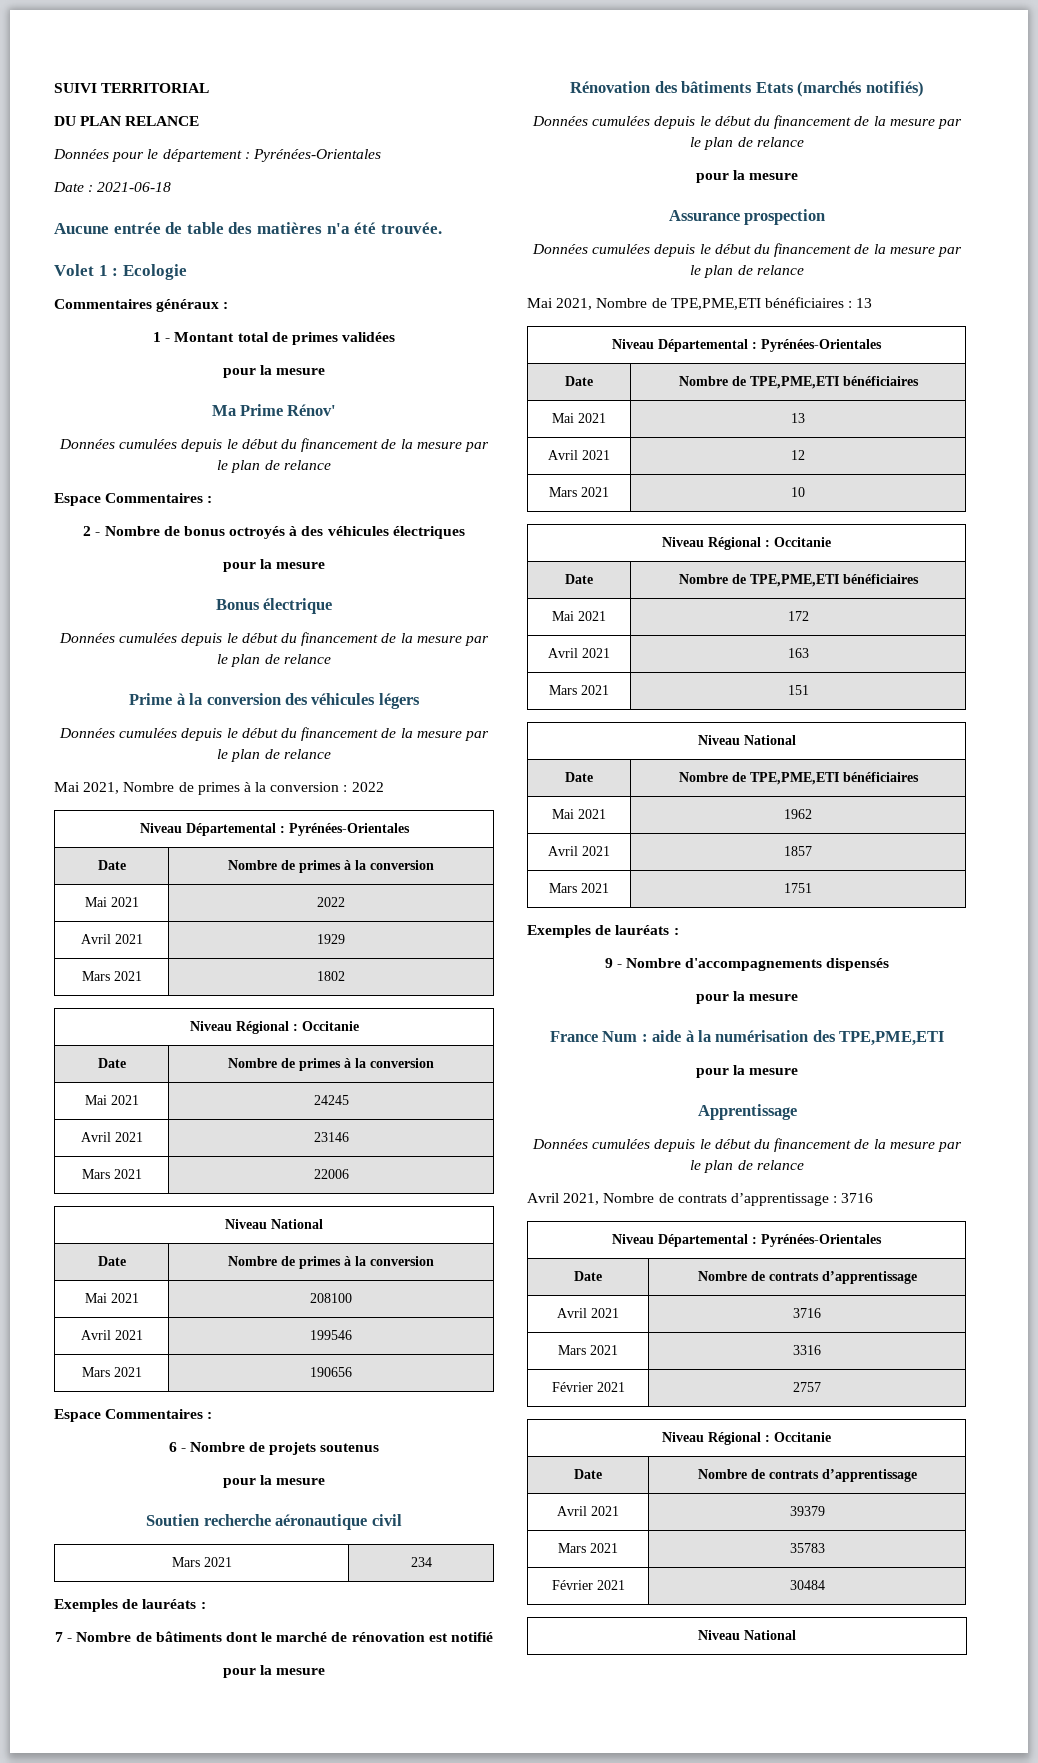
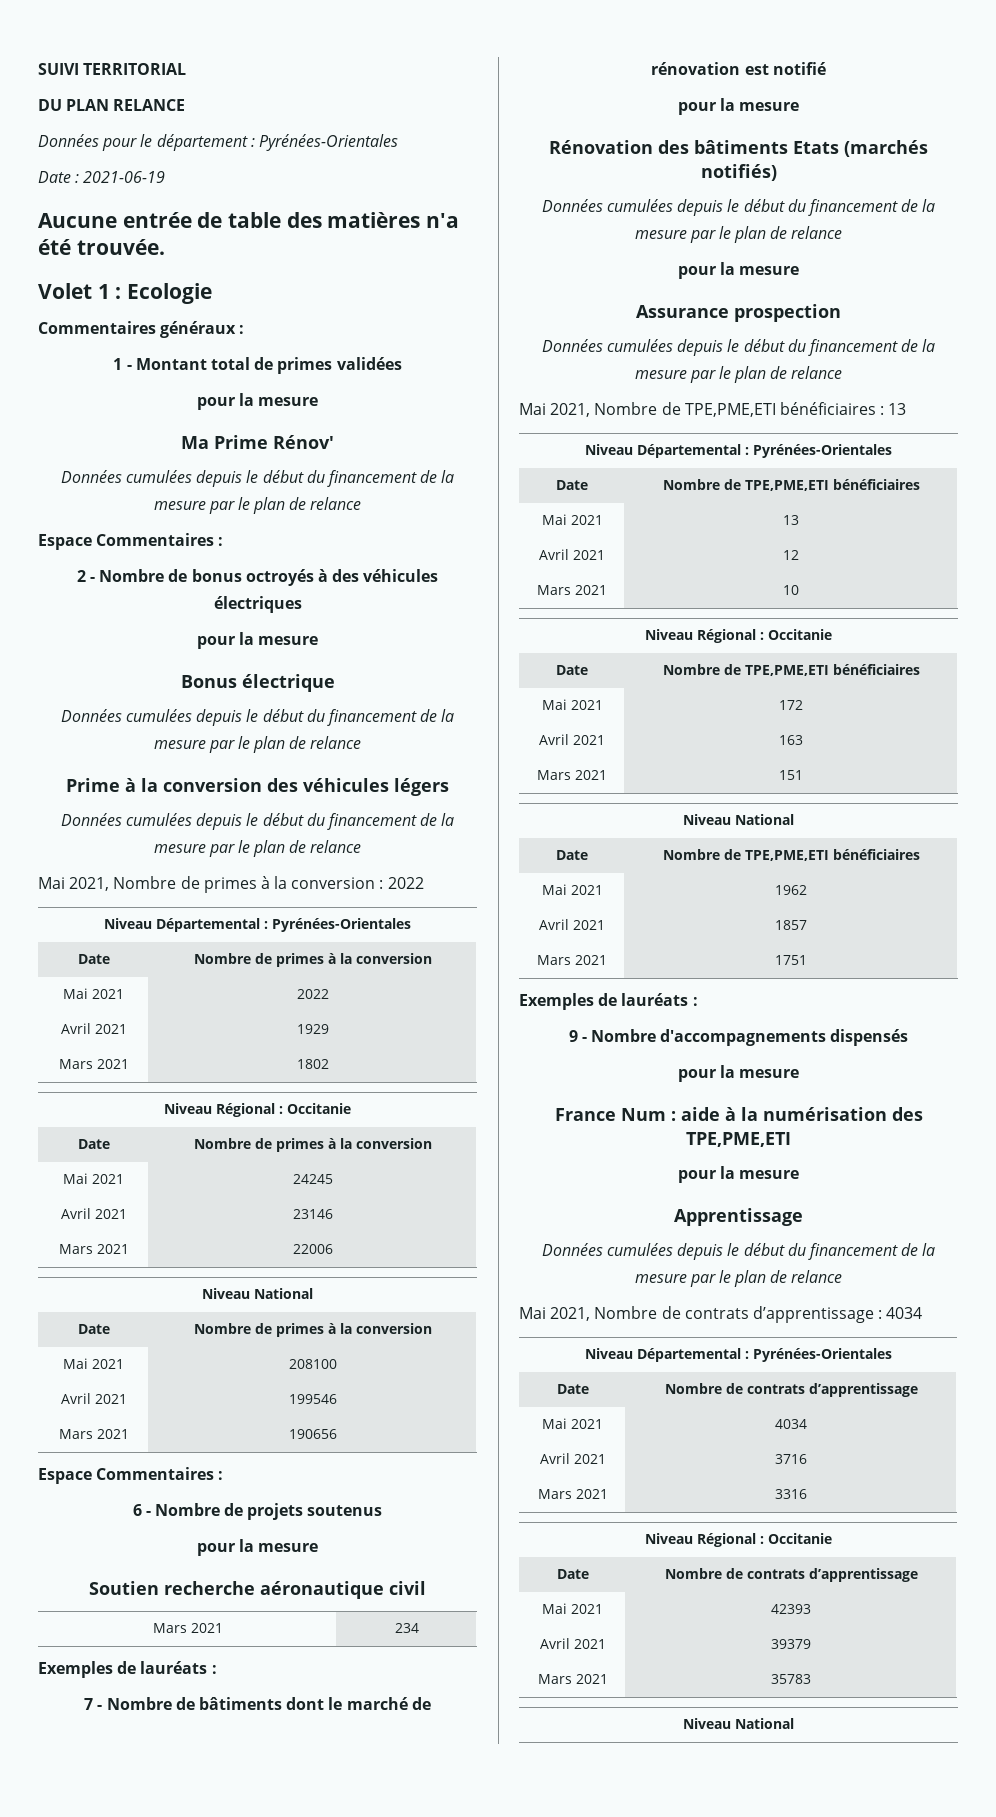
- Date : 2021-06-18
+ Date : 2021-06-19
- Avril 2021, Nombre de contrats d’apprentissage : 3716
+ Mai 2021, Nombre de contrats d’apprentissage : 4034
+ Mai 2021 | 4034
- Février 2021 | 2757
+ Mai 2021 | 42393
- Février 2021 | 30484

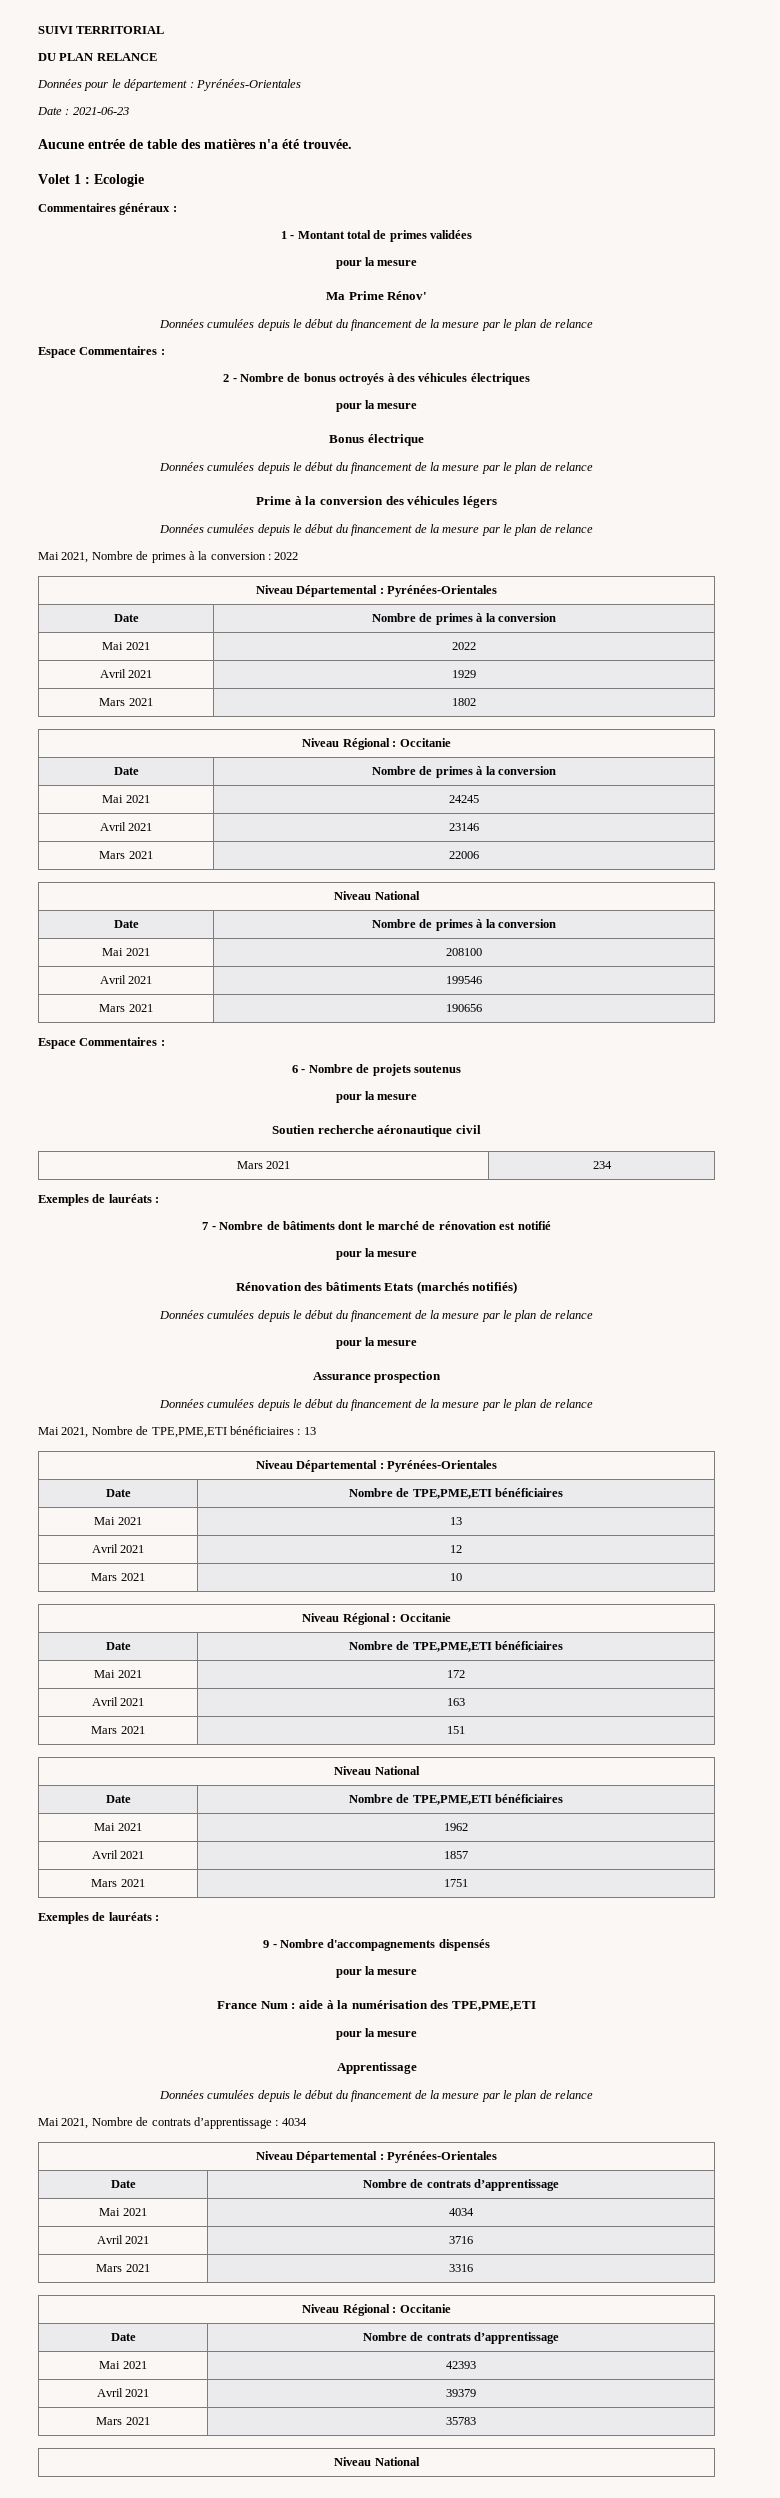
- Date : 2021-06-19
+ Date : 2021-06-23

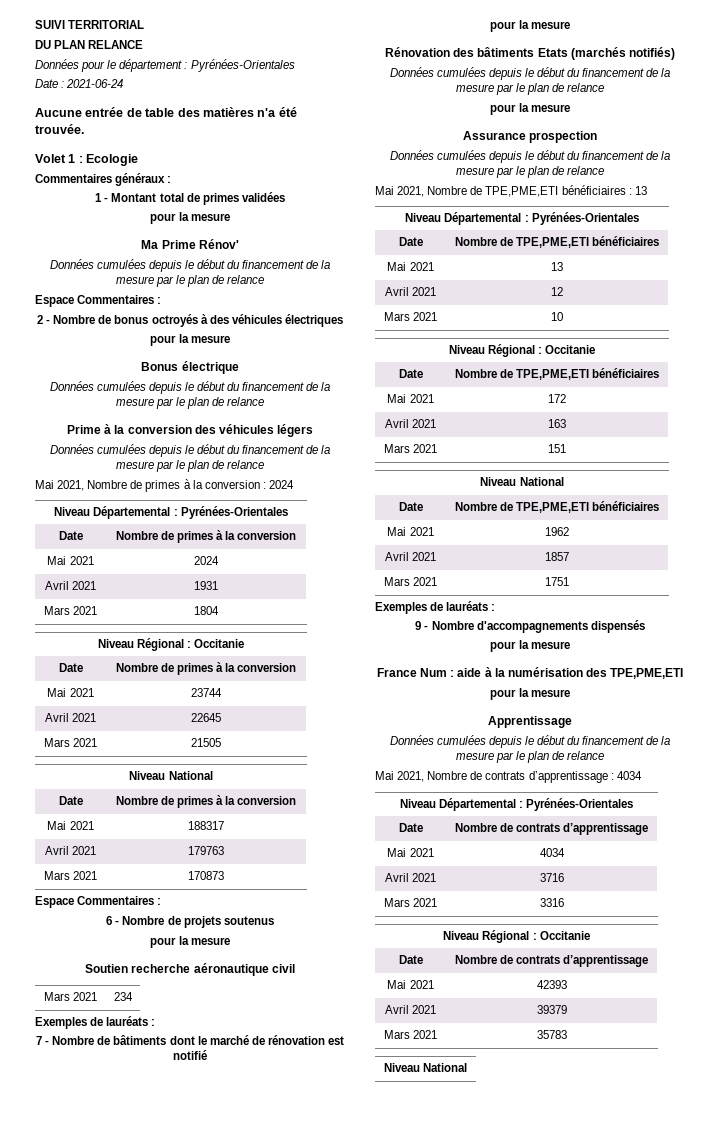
- Date : 2021-06-23
+ Date : 2021-06-24
- Mai 2021, Nombre de primes à la conversion : 2022
+ Mai 2021, Nombre de primes à la conversion : 2024
- Mai 2021 | 2022
- Avril 2021 | 1929
- Mars 2021 | 1802
+ Mai 2021 | 2024
+ Avril 2021 | 1931
+ Mars 2021 | 1804
- Mai 2021 | 24245
- Avril 2021 | 23146
- Mars 2021 | 22006
+ Mai 2021 | 23744
+ Avril 2021 | 22645
+ Mars 2021 | 21505
- Mai 2021 | 208100
- Avril 2021 | 199546
- Mars 2021 | 190656
+ Mai 2021 | 188317
+ Avril 2021 | 179763
+ Mars 2021 | 170873

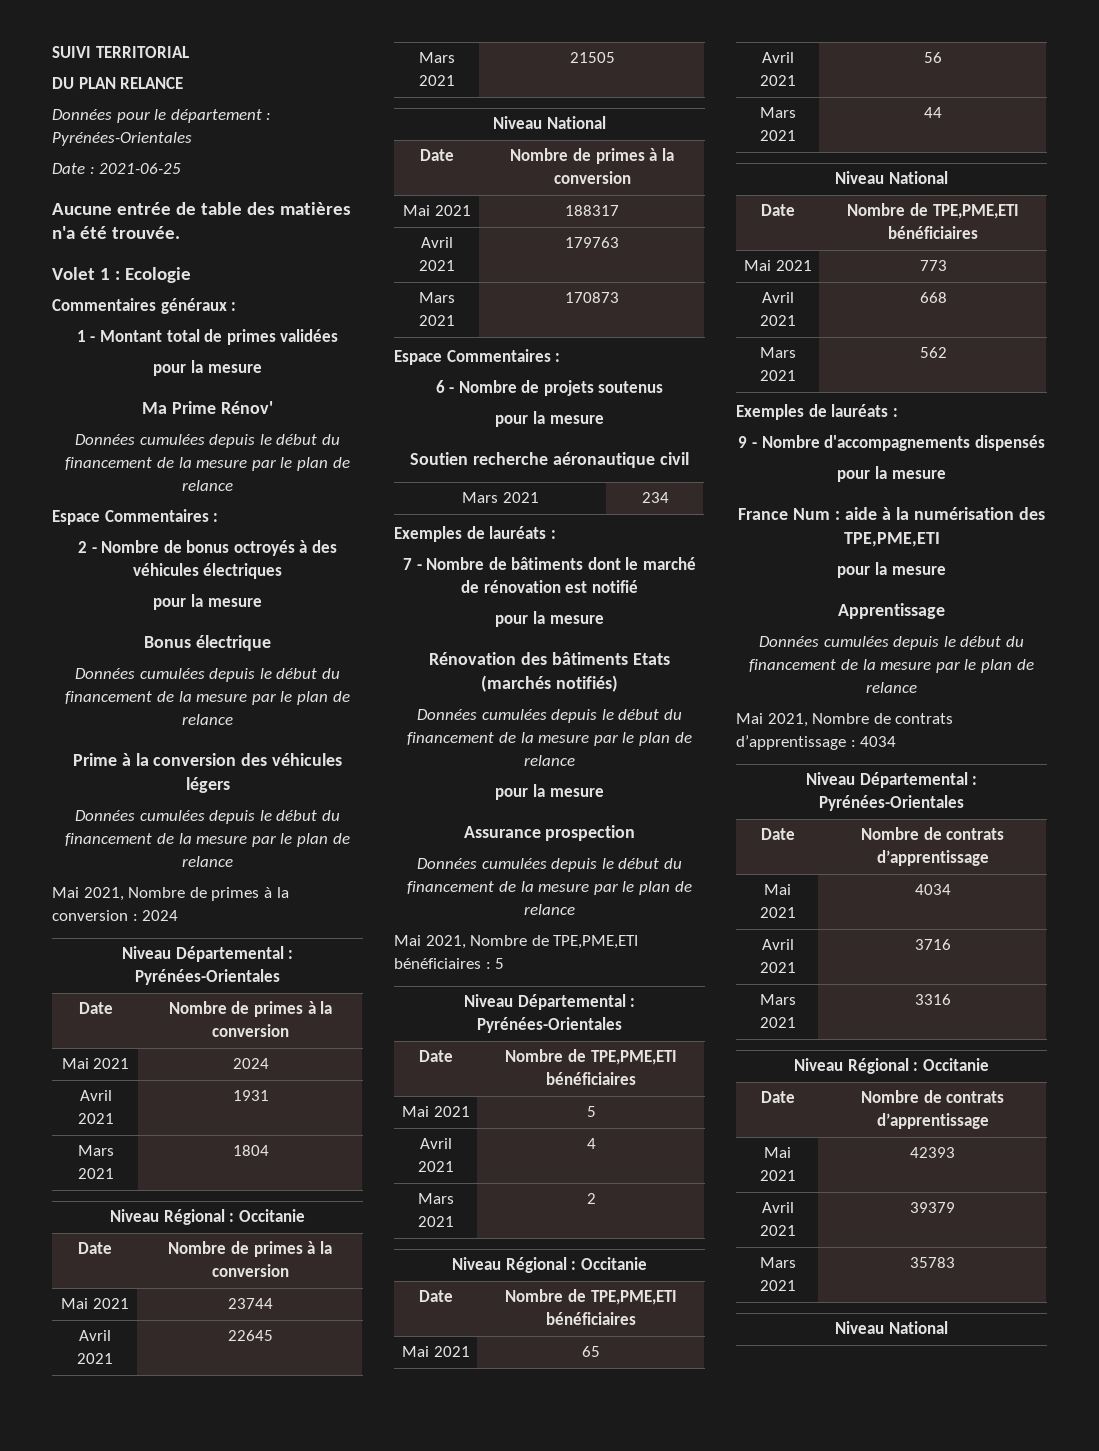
- Date : 2021-06-24
+ Date : 2021-06-25
- Mai 2021, Nombre de TPE,PME,ETI bénéficiaires : 13
+ Mai 2021, Nombre de TPE,PME,ETI bénéficiaires : 5
- Mai 2021 | 13
- Avril 2021 | 12
- Mars 2021 | 10
+ Mai 2021 | 5
+ Avril 2021 | 4
+ Mars 2021 | 2
- Mai 2021 | 172
- Avril 2021 | 163
- Mars 2021 | 151
+ Mai 2021 | 65
+ Avril 2021 | 56
+ Mars 2021 | 44
- Mai 2021 | 1962
- Avril 2021 | 1857
- Mars 2021 | 1751
+ Mai 2021 | 773
+ Avril 2021 | 668
+ Mars 2021 | 562

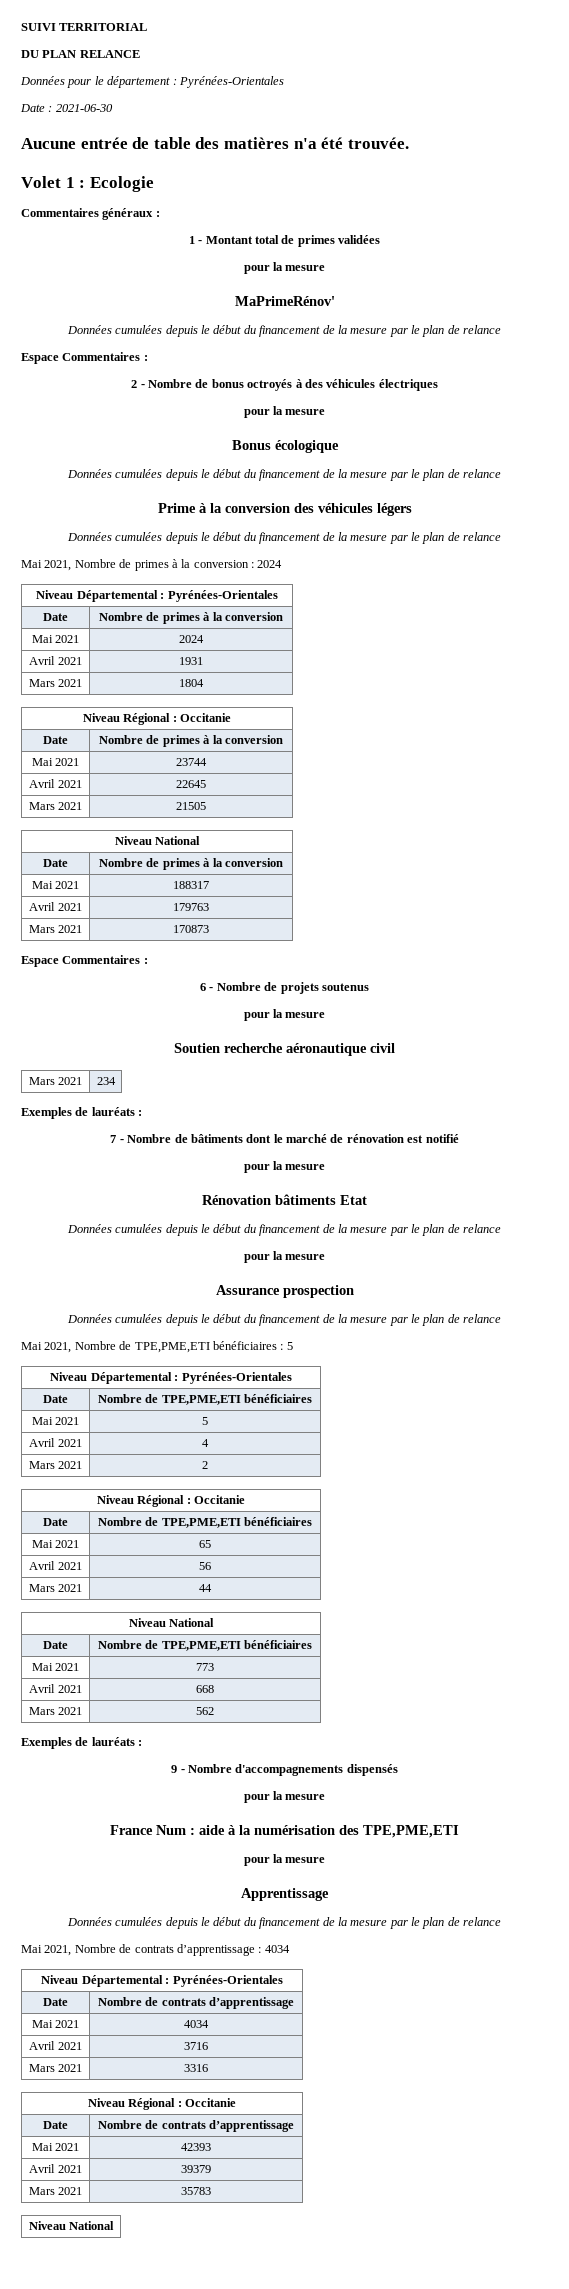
- Date : 2021-06-25
+ Date : 2021-06-30
- Ma Prime Rénov'
+ MaPrimeRénov'
- Bonus électrique
+ Bonus écologique
- Rénovation des bâtiments Etats (marchés notifiés)
+ Rénovation bâtiments Etat

